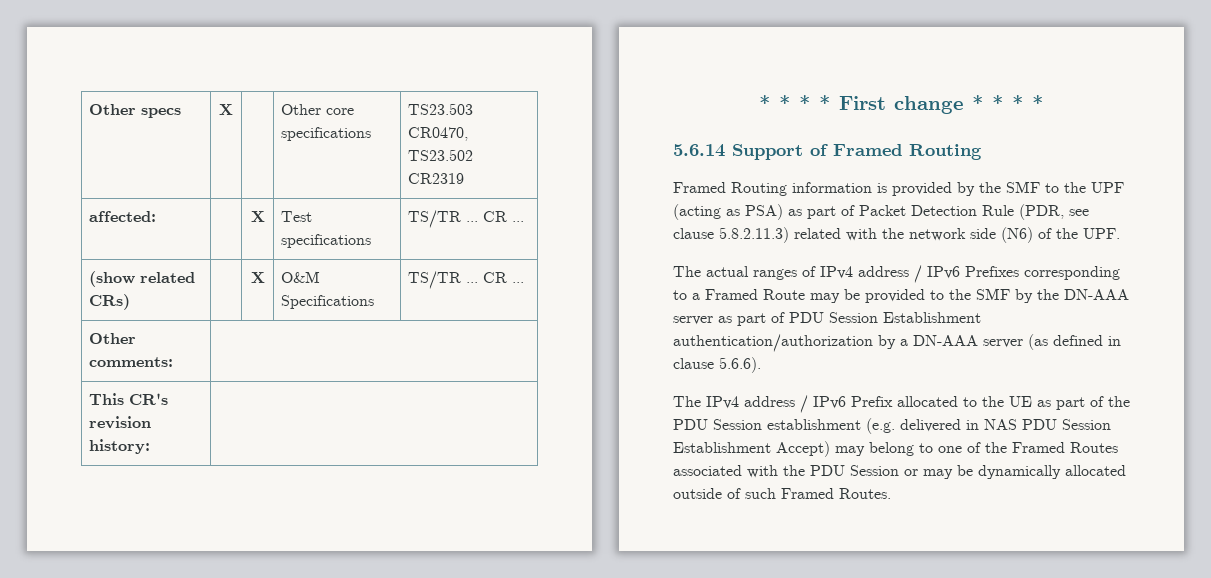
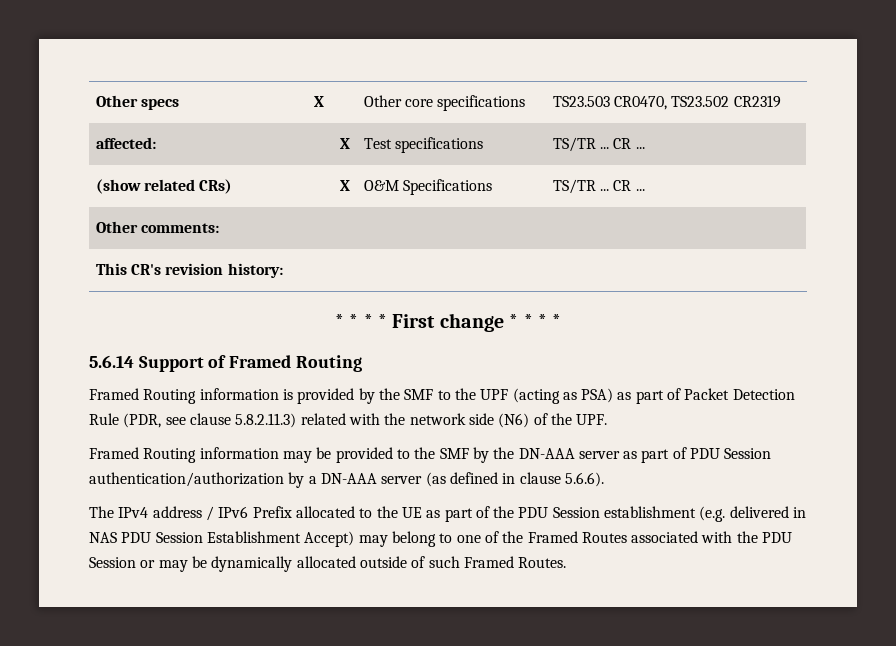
- The actual ranges of IPv4 address / IPv6 Prefixes corresponding to a Framed Route may be provided to the SMF by the DN-AAA server as part of PDU Session Establishment authentication/authorization by a DN-AAA server (as defined in clause 5.6.6).
+ Framed Routing information may be provided to the SMF by the DN-AAA server as part of PDU Session authentication/authorization by a DN-AAA server (as defined in clause 5.6.6).

